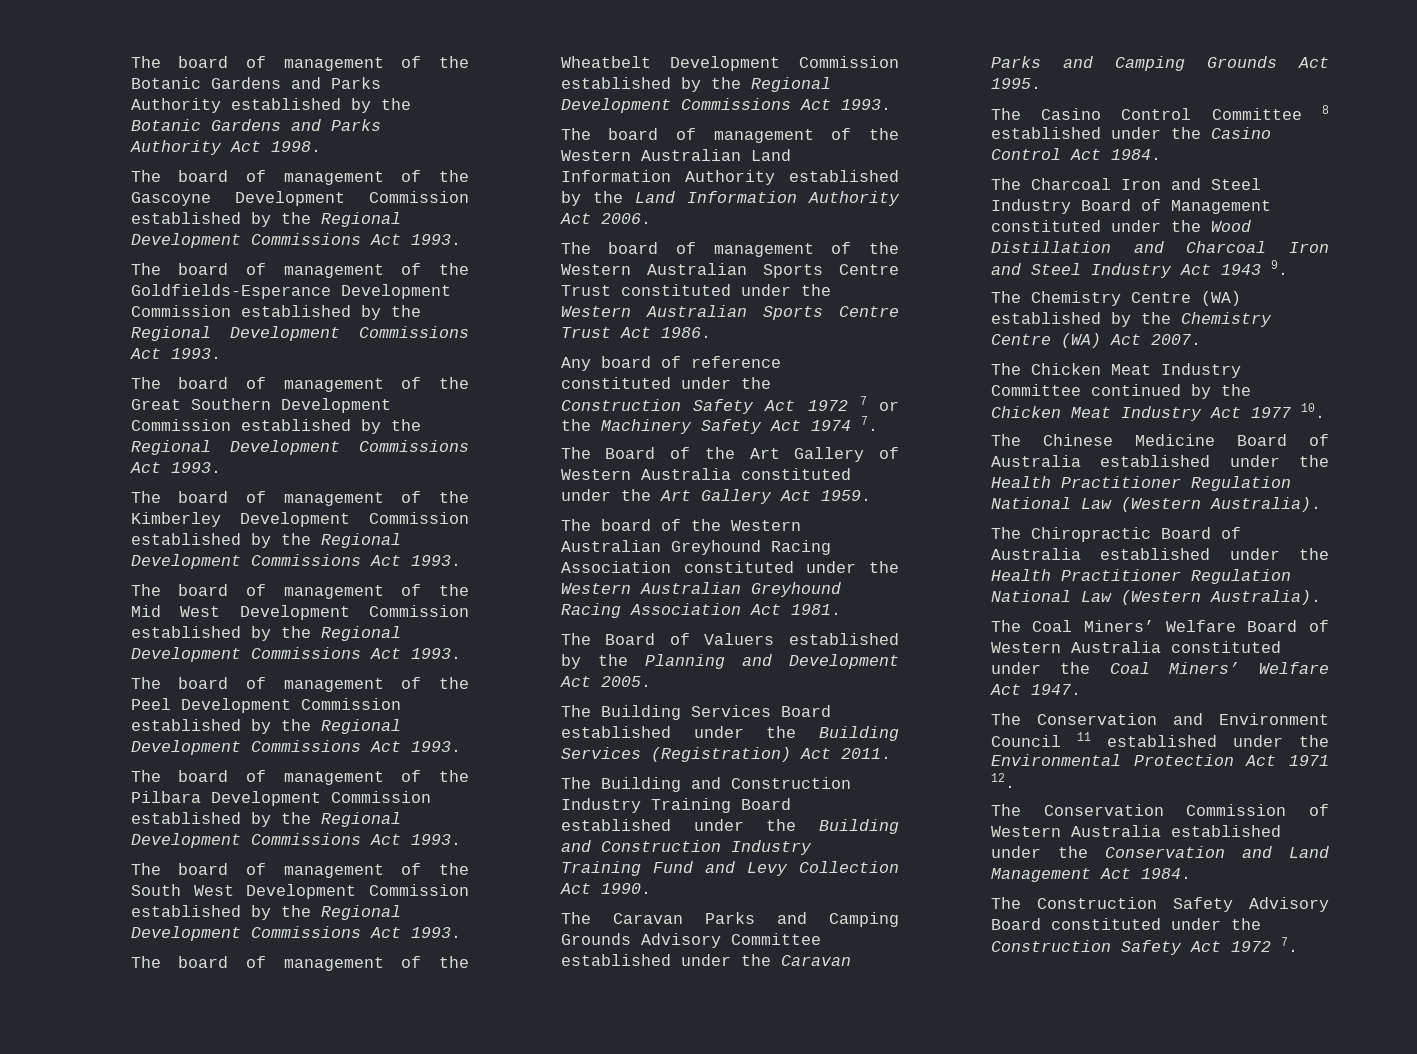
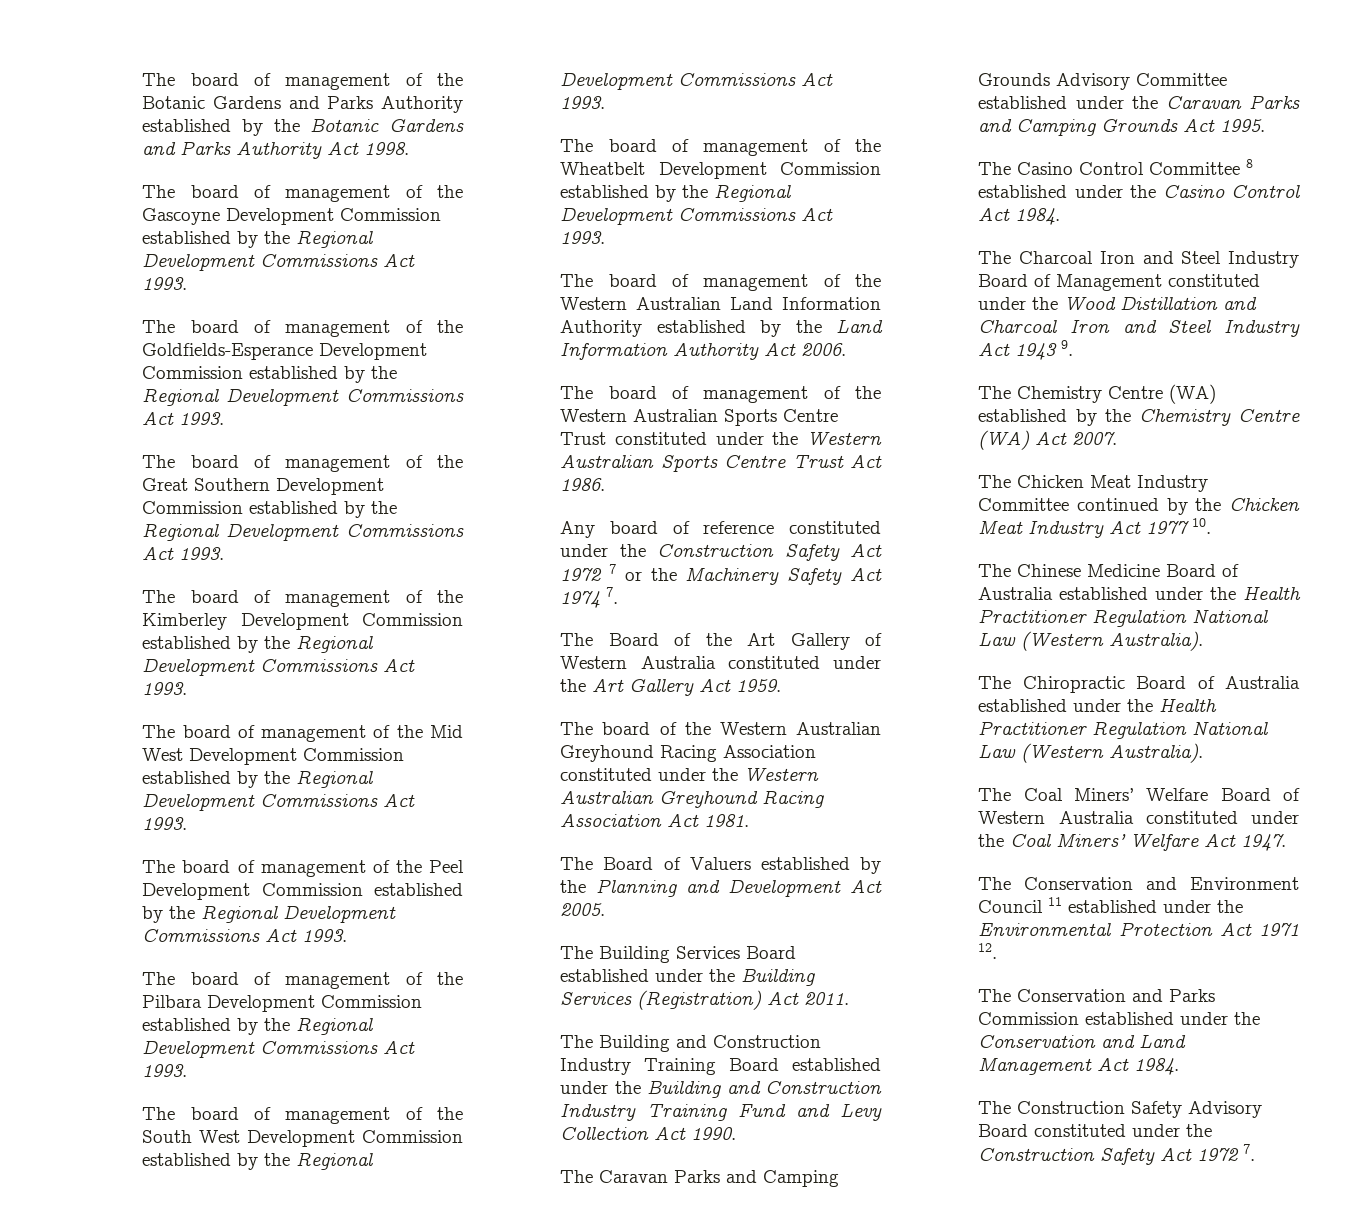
- The Conservation Commission of Western Australia established under the Conservation and Land Management Act 1984.
+ The Conservation and Parks Commission established under the Conservation and Land Management Act 1984.

